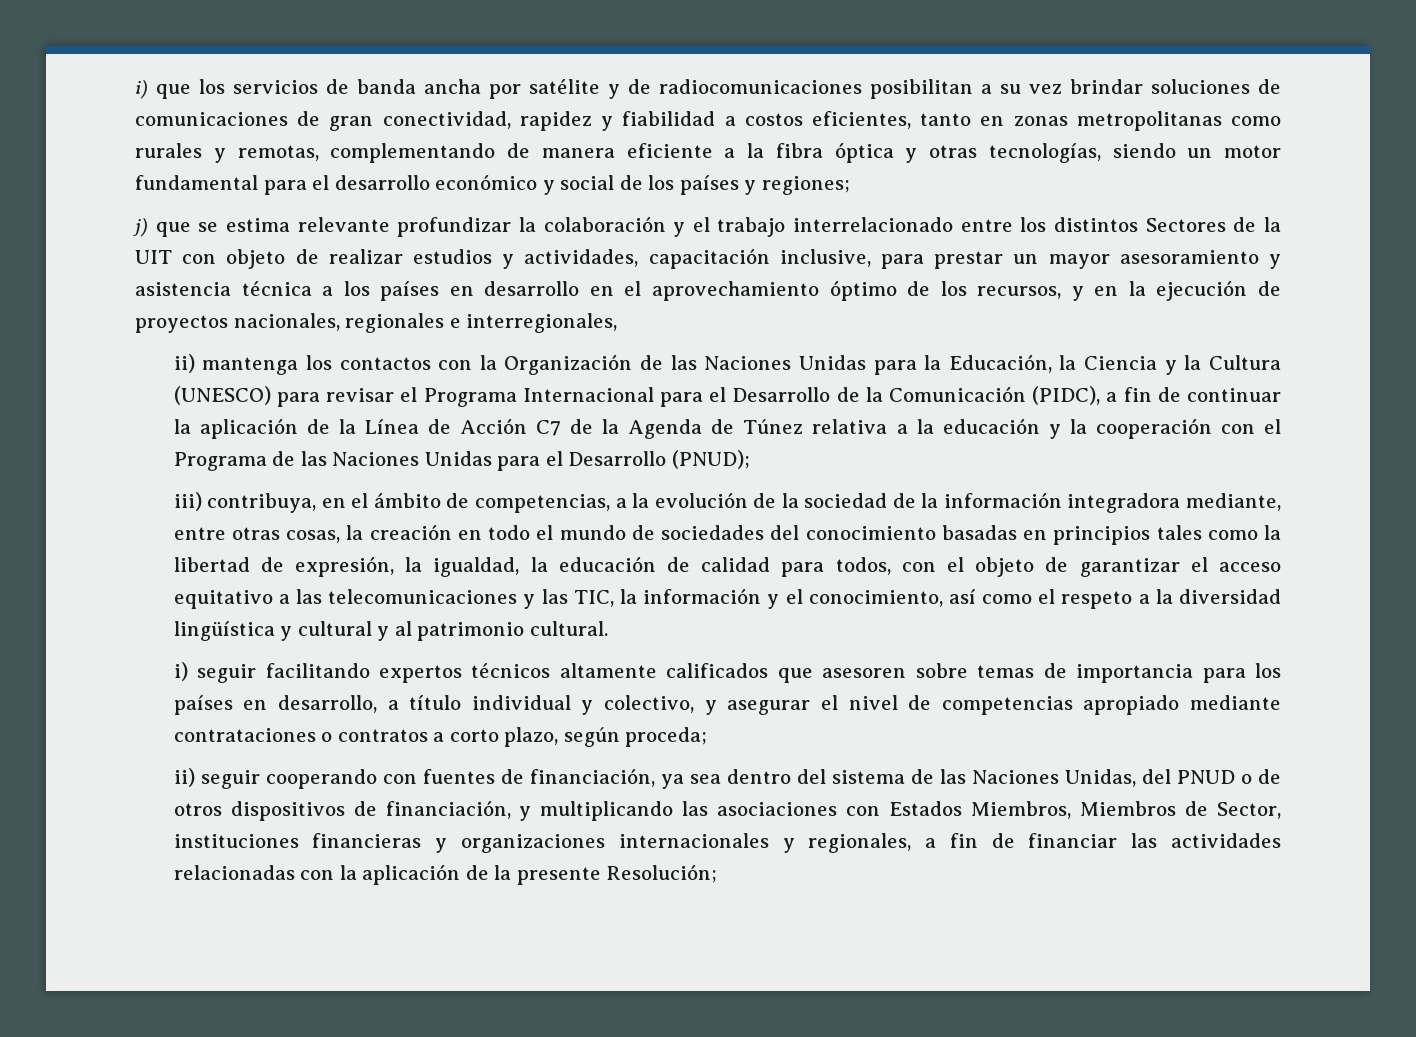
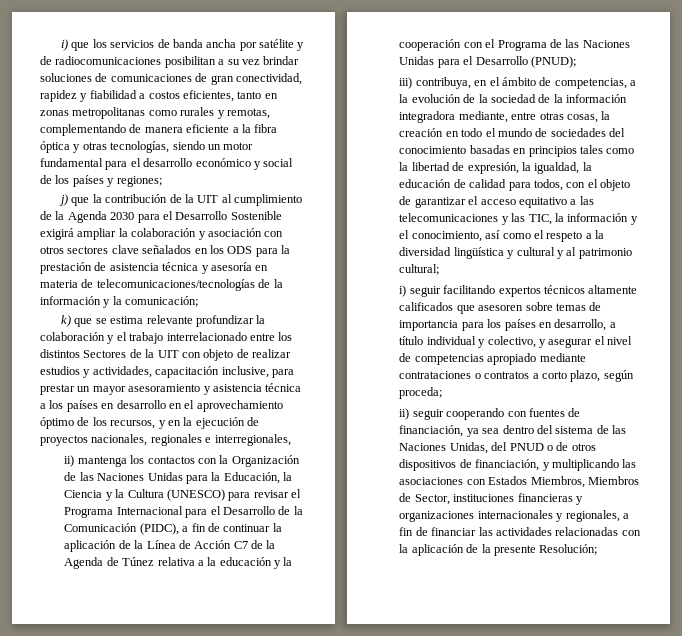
- j) que se estima relevante profundizar la colaboración y el trabajo interrelacionado entre los distintos Sectores de la UIT con objeto de realizar estudios y actividades, capacitación inclusive, para prestar un mayor asesoramiento y asistencia técnica a los países en desarrollo en el aprovechamiento óptimo de los recursos, y en la ejecución de proyectos nacionales, regionales e interregionales,
+ j) que la contribución de la UIT al cumplimiento de la Agenda 2030 para el Desarrollo Sostenible exigirá ampliar la colaboración y asociación con otros sectores clave señalados en los ODS para la prestación de asistencia técnica y asesoría en materia de telecomunicaciones/tecnologías de la información y la comunicación;
+ k) que se estima relevante profundizar la colaboración y el trabajo interrelacionado entre los distintos Sectores de la UIT con objeto de realizar estudios y actividades, capacitación inclusive, para prestar un mayor asesoramiento y asistencia técnica a los países en desarrollo en el aprovechamiento óptimo de los recursos, y en la ejecución de proyectos nacionales, regionales e interregionales,
- iii) contribuya, en el ámbito de competencias, a la evolución de la sociedad de la información integradora mediante, entre otras cosas, la creación en todo el mundo de sociedades del conocimiento basadas en principios tales como la libertad de expresión, la igualdad, la educación de calidad para todos, con el objeto de garantizar el acceso equitativo a las telecomunicaciones y las TIC, la información y el conocimiento, así como el respeto a la diversidad lingüística y cultural y al patrimonio cultural.
+ iii) contribuya, en el ámbito de competencias, a la evolución de la sociedad de la información integradora mediante, entre otras cosas, la creación en todo el mundo de sociedades del conocimiento basadas en principios tales como la libertad de expresión, la igualdad, la educación de calidad para todos, con el objeto de garantizar el acceso equitativo a las telecomunicaciones y las TIC, la información y el conocimiento, así como el respeto a la diversidad lingüística y cultural y al patrimonio cultural;

